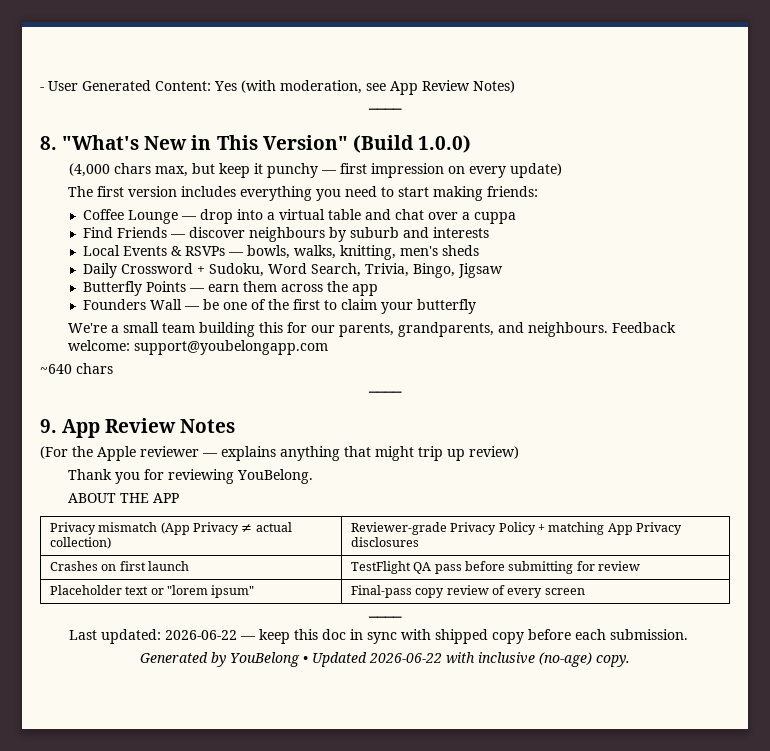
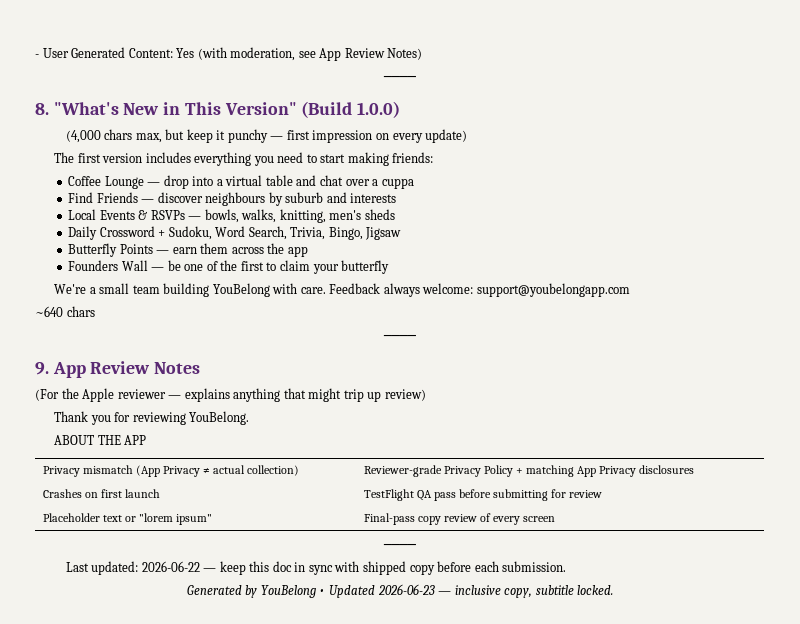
- We're a small team building this for our parents, grandparents, and neighbours. Feedback welcome: support@youbelongapp.com
+ We're a small team building YouBelong with care. Feedback always welcome: support@youbelongapp.com
- Generated by YouBelong • Updated 2026-06-22 with inclusive (no-age) copy.
+ Generated by YouBelong • Updated 2026-06-23 — inclusive copy, subtitle locked.

